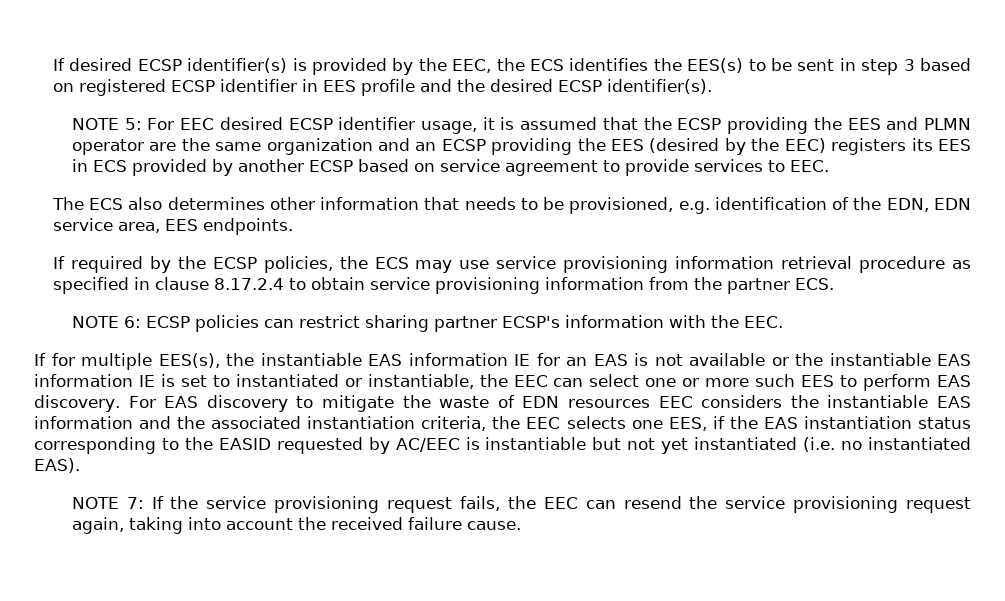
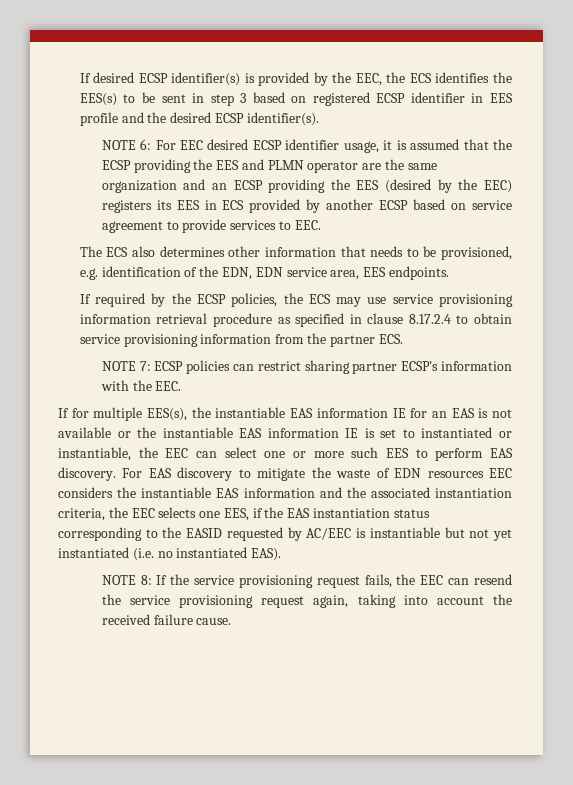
- NOTE 5: For EEC desired ECSP identifier usage, it is assumed that the ECSP providing the EES and PLMN operator are the same organization and an ECSP providing the EES (desired by the EEC) registers its EES in ECS provided by another ECSP based on service agreement to provide services to EEC.
+ NOTE 6: For EEC desired ECSP identifier usage, it is assumed that the ECSP providing the EES and PLMN operator are the same organization and an ECSP providing the EES (desired by the EEC) registers its EES in ECS provided by another ECSP based on service agreement to provide services to EEC.
- NOTE 6: ECSP policies can restrict sharing partner ECSP's information with the EEC.
+ NOTE 7: ECSP policies can restrict sharing partner ECSP's information with the EEC.
- NOTE 7: If the service provisioning request fails, the EEC can resend the service provisioning request again, taking into account the received failure cause.
+ NOTE 8: If the service provisioning request fails, the EEC can resend the service provisioning request again, taking into account the received failure cause.

